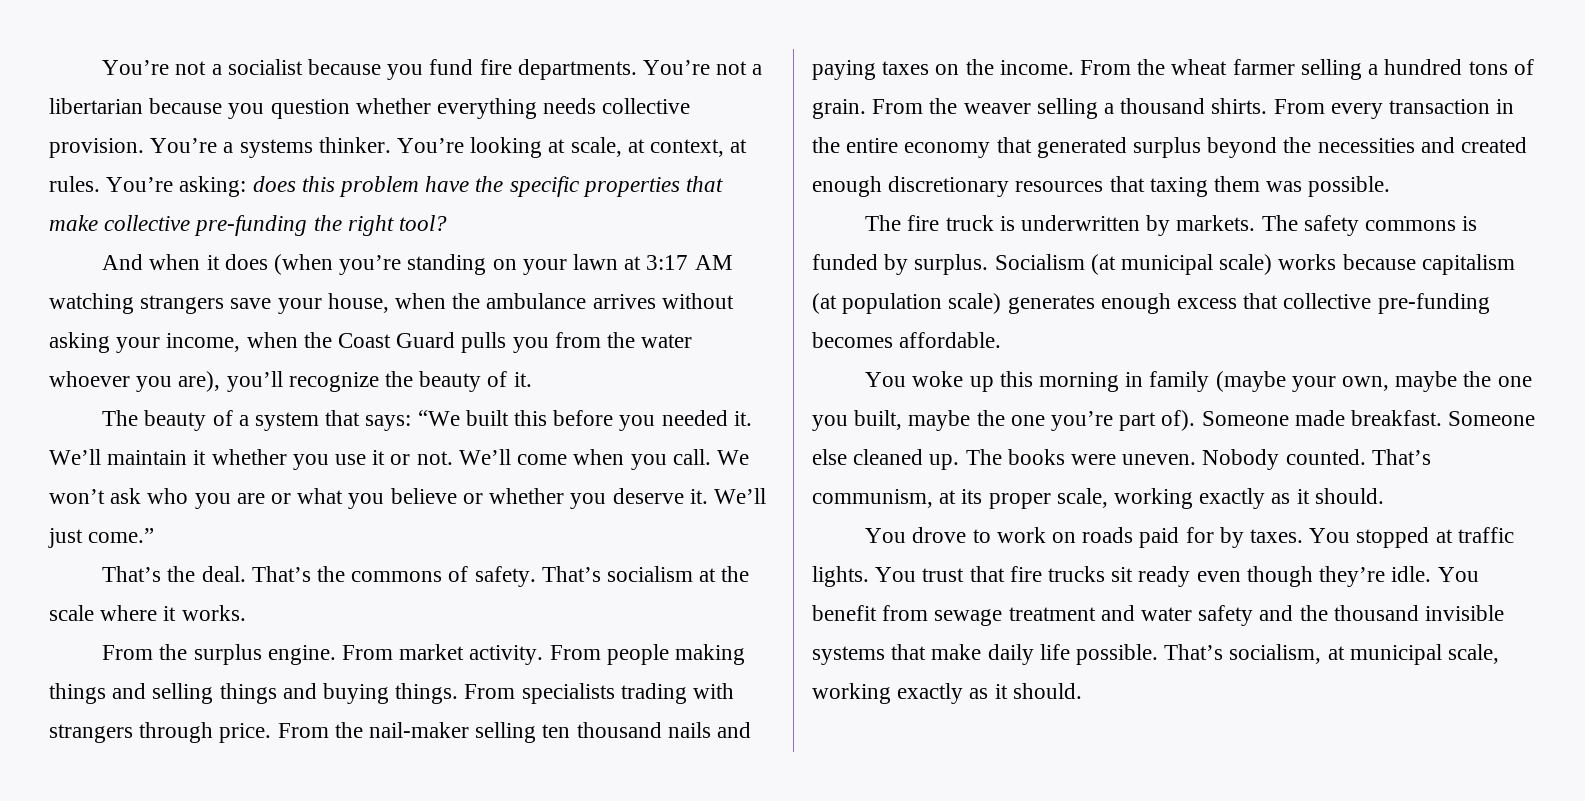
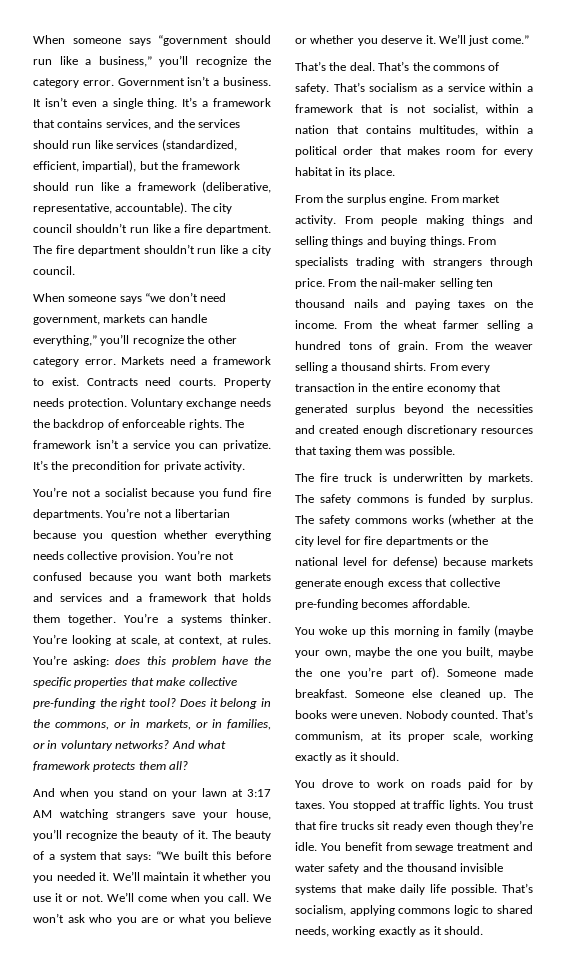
+ When someone says “government should run like a business,” you’ll recognize the category error. Government isn’t a business. It isn’t even a single thing. It’s a framework that contains services, and the services should run like services (standardized, efficient, impartial), but the framework should run like a framework (deliberative, representative, accountable). The city council shouldn’t run like a fire department. The fire department shouldn’t run like a city council.
+ When someone says “we don’t need government, markets can handle everything,” you’ll recognize the other category error. Markets need a framework to exist. Contracts need courts. Property needs protection. Voluntary exchange needs the backdrop of enforceable rights. The framework isn’t a service you can privatize. It’s the precondition for private activity.
- You’re a systems thinker.
+ You’re not confused because you want both markets and services and a framework that holds them together. You’re a systems thinker.
- You’re asking: does this problem have the specific properties that make collective pre-funding the right tool?
- And when it does (when you’re standing on your lawn at 3:17 AM watching strangers save your house, when the ambulance arrives without asking your income, when the Coast Guard pulls you from the water whoever you are), you’ll recognize the beauty of it.
- The beauty of a system that says: “We built this before you needed it.
+ You’re asking: does this problem have the specific properties that make collective pre-funding the right tool? Does it belong in the commons, or in markets, or in families, or in voluntary networks? And what framework protects them all?
+ And when you stand on your lawn at 3:17 AM watching strangers save your house, you’ll recognize the beauty of it. The beauty of a system that says: “We built this before you needed it.
- That’s socialism at the scale where it works.
+ That’s socialism as a service within a framework that is not socialist, within a nation that contains multitudes, within a political order that makes room for every habitat in its place.
- Socialism (at municipal scale) works because capitalism (at population scale) generates enough excess that collective pre-funding becomes affordable.
+ The safety commons works (whether at the city level for fire departments or the national level for defense) because markets generate enough excess that collective pre-funding becomes affordable.
- That’s socialism, at municipal scale, working exactly as it should.
+ That’s socialism, applying commons logic to shared needs, working exactly as it should.

